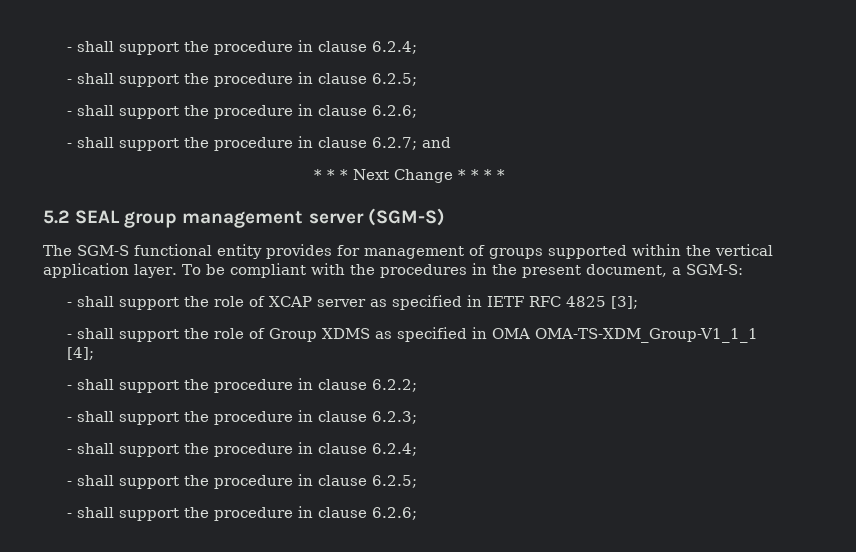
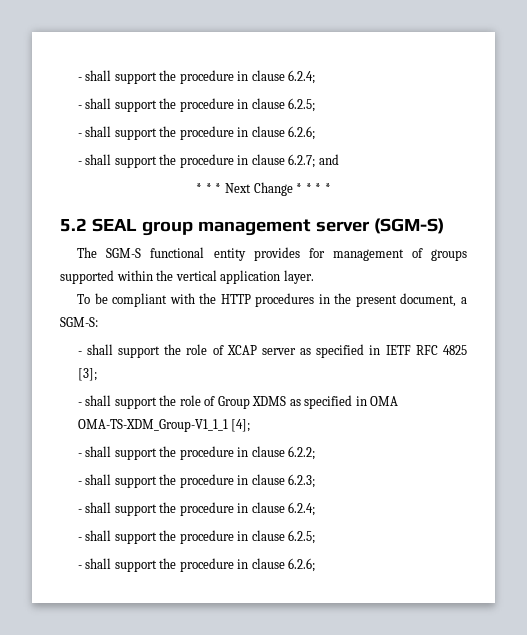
- The SGM-S functional entity provides for management of groups supported within the vertical application layer. To be compliant with the procedures in the present document, a SGM-S:
+ The SGM-S functional entity provides for management of groups supported within the vertical application layer.
+ To be compliant with the HTTP procedures in the present document, a SGM-S:

